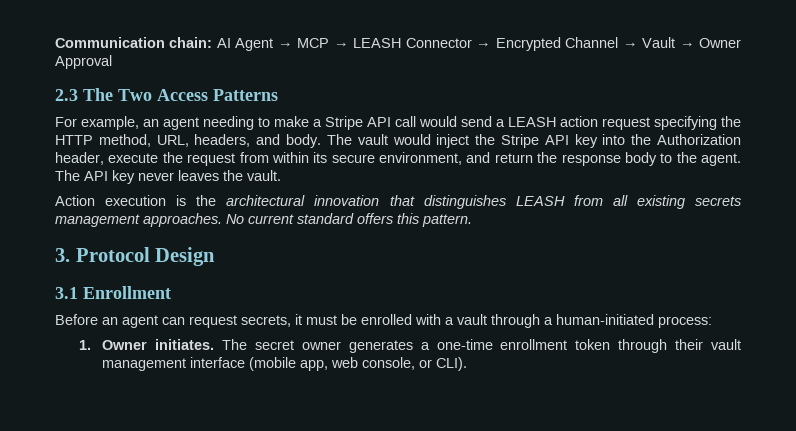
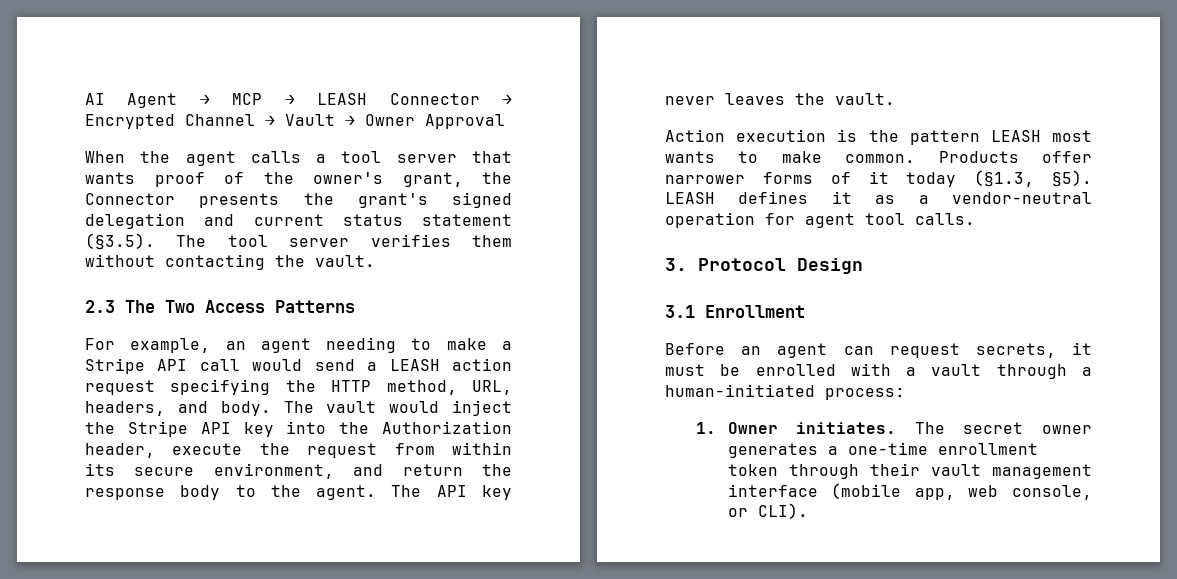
- Communication chain: AI Agent → MCP → LEASH Connector → Encrypted Channel → Vault → Owner Approval
+ AI Agent → MCP → LEASH Connector → Encrypted Channel → Vault → Owner Approval
+ When the agent calls a tool server that wants proof of the owner's grant, the Connector presents the grant's signed delegation and current status statement (§3.5). The tool server verifies them without contacting the vault.
- Action execution is the architectural innovation that distinguishes LEASH from all existing secrets management approaches. No current standard offers this pattern.
+ Action execution is the pattern LEASH most wants to make common. Products offer narrower forms of it today (§1.3, §5). LEASH defines it as a vendor-neutral operation for agent tool calls.

